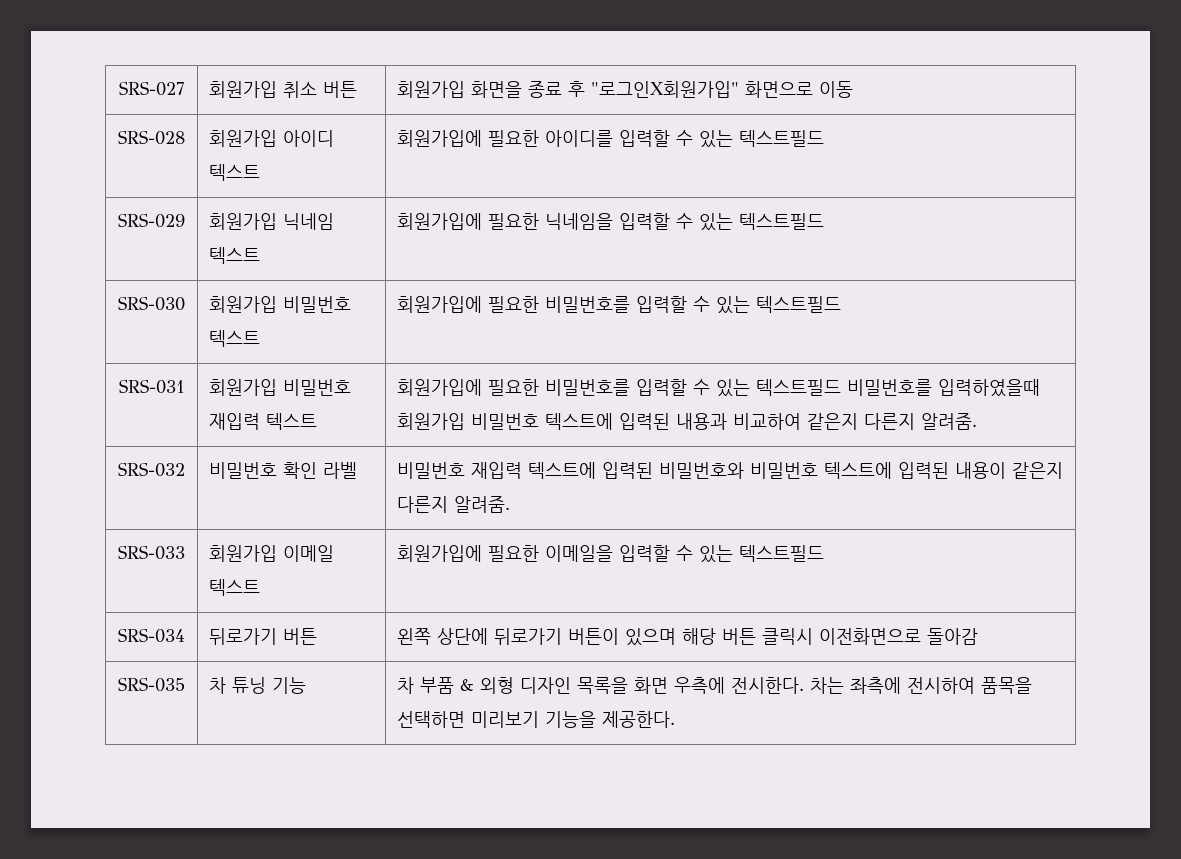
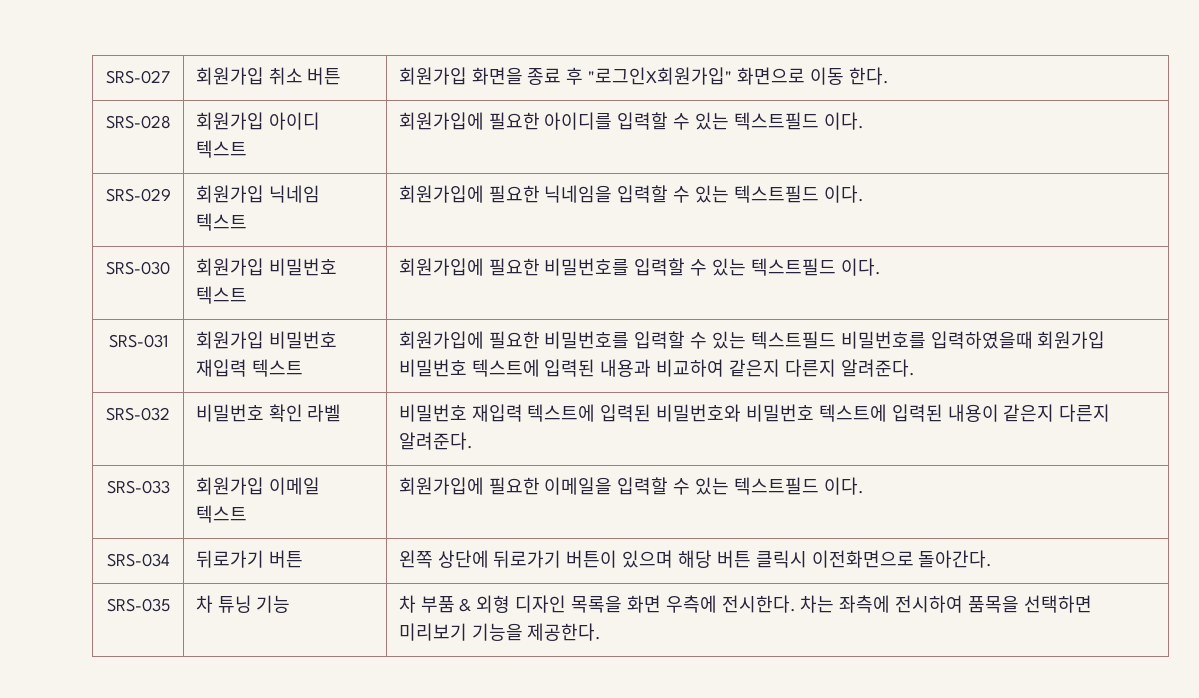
- SRS-027 | 회원가입 취소 버튼 | 회원가입 화면을 종료 후 "로그인X회원가입" 화면으로 이동
+ SRS-027 | 회원가입 취소 버튼 | 회원가입 화면을 종료 후 "로그인X회원가입" 화면으로 이동 한다.
- SRS-028 | 회원가입 아이디 텍스트 | 회원가입에 필요한 아이디를 입력할 수 있는 텍스트필드
+ SRS-028 | 회원가입 아이디 텍스트 | 회원가입에 필요한 아이디를 입력할 수 있는 텍스트필드 이다.
- SRS-029 | 회원가입 닉네임 텍스트 | 회원가입에 필요한 닉네임을 입력할 수 있는 텍스트필드
+ SRS-029 | 회원가입 닉네임 텍스트 | 회원가입에 필요한 닉네임을 입력할 수 있는 텍스트필드 이다.
- SRS-030 | 회원가입 비밀번호 텍스트 | 회원가입에 필요한 비밀번호를 입력할 수 있는 텍스트필드
+ SRS-030 | 회원가입 비밀번호 텍스트 | 회원가입에 필요한 비밀번호를 입력할 수 있는 텍스트필드 이다.
- SRS-031 | 회원가입 비밀번호 재입력 텍스트 | 회원가입에 필요한 비밀번호를 입력할 수 있는 텍스트필드 비밀번호를 입력하였을때 회원가입 비밀번호 텍스트에 입력된 내용과 비교하여 같은지 다른지 알려줌.
+ SRS-031 | 회원가입 비밀번호 재입력 텍스트 | 회원가입에 필요한 비밀번호를 입력할 수 있는 텍스트필드 비밀번호를 입력하였을때 회원가입 비밀번호 텍스트에 입력된 내용과 비교하여 같은지 다른지 알려준다.
- SRS-032 | 비밀번호 확인 라벨 | 비밀번호 재입력 텍스트에 입력된 비밀번호와 비밀번호 텍스트에 입력된 내용이 같은지 다른지 알려줌.
+ SRS-032 | 비밀번호 확인 라벨 | 비밀번호 재입력 텍스트에 입력된 비밀번호와 비밀번호 텍스트에 입력된 내용이 같은지 다른지 알려준다.
- SRS-033 | 회원가입 이메일 텍스트 | 회원가입에 필요한 이메일을 입력할 수 있는 텍스트필드
+ SRS-033 | 회원가입 이메일 텍스트 | 회원가입에 필요한 이메일을 입력할 수 있는 텍스트필드 이다.
- SRS-034 | 뒤로가기 버튼 | 왼쪽 상단에 뒤로가기 버튼이 있으며 해당 버튼 클릭시 이전화면으로 돌아감
+ SRS-034 | 뒤로가기 버튼 | 왼쪽 상단에 뒤로가기 버튼이 있으며 해당 버튼 클릭시 이전화면으로 돌아간다.

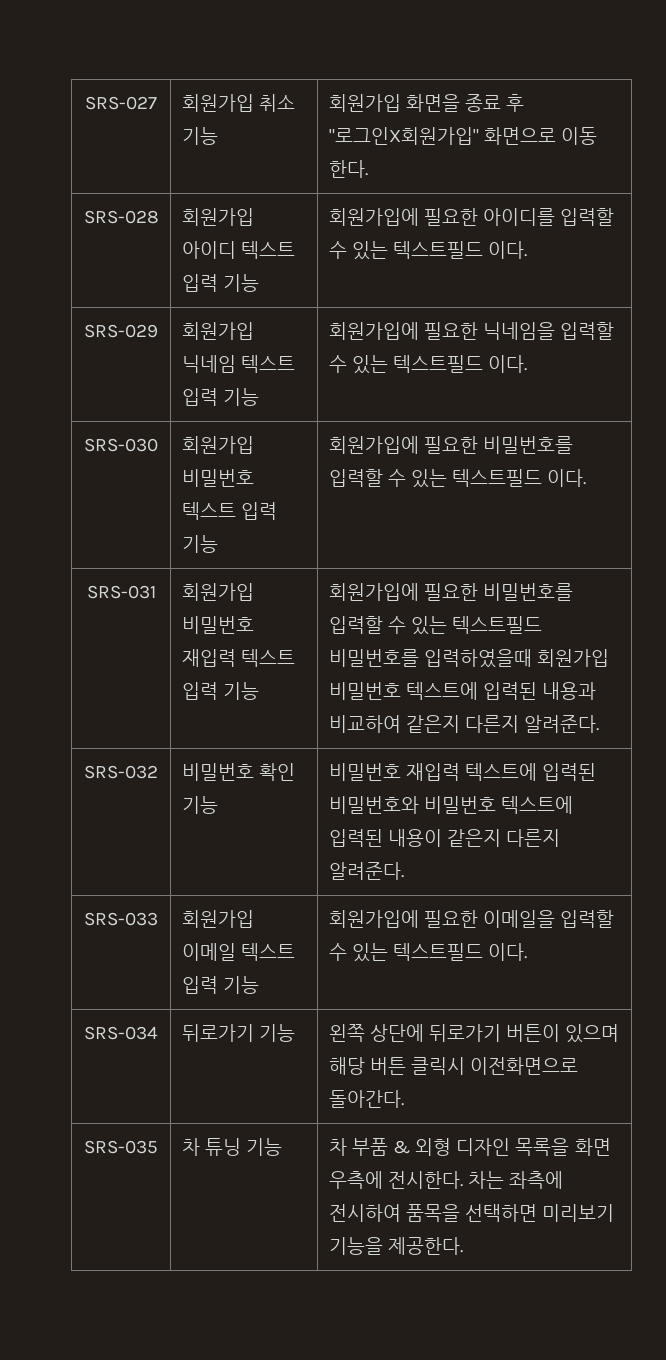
- SRS-027 | 회원가입 취소 버튼 | 회원가입 화면을 종료 후 "로그인X회원가입" 화면으로 이동 한다.
+ SRS-027 | 회원가입 취소 기능 | 회원가입 화면을 종료 후 "로그인X회원가입" 화면으로 이동 한다.
- SRS-028 | 회원가입 아이디 텍스트 | 회원가입에 필요한 아이디를 입력할 수 있는 텍스트필드 이다.
+ SRS-028 | 회원가입 아이디 텍스트 입력 기능 | 회원가입에 필요한 아이디를 입력할 수 있는 텍스트필드 이다.
- SRS-029 | 회원가입 닉네임 텍스트 | 회원가입에 필요한 닉네임을 입력할 수 있는 텍스트필드 이다.
+ SRS-029 | 회원가입 닉네임 텍스트 입력 기능 | 회원가입에 필요한 닉네임을 입력할 수 있는 텍스트필드 이다.
- SRS-030 | 회원가입 비밀번호 텍스트 | 회원가입에 필요한 비밀번호를 입력할 수 있는 텍스트필드 이다.
+ SRS-030 | 회원가입 비밀번호 텍스트 입력 기능 | 회원가입에 필요한 비밀번호를 입력할 수 있는 텍스트필드 이다.
- SRS-031 | 회원가입 비밀번호 재입력 텍스트 | 회원가입에 필요한 비밀번호를 입력할 수 있는 텍스트필드 비밀번호를 입력하였을때 회원가입 비밀번호 텍스트에 입력된 내용과 비교하여 같은지 다른지 알려준다.
+ SRS-031 | 회원가입 비밀번호 재입력 텍스트 입력 기능 | 회원가입에 필요한 비밀번호를 입력할 수 있는 텍스트필드 비밀번호를 입력하였을때 회원가입 비밀번호 텍스트에 입력된 내용과 비교하여 같은지 다른지 알려준다.
- SRS-032 | 비밀번호 확인 라벨 | 비밀번호 재입력 텍스트에 입력된 비밀번호와 비밀번호 텍스트에 입력된 내용이 같은지 다른지 알려준다.
+ SRS-032 | 비밀번호 확인 기능 | 비밀번호 재입력 텍스트에 입력된 비밀번호와 비밀번호 텍스트에 입력된 내용이 같은지 다른지 알려준다.
- SRS-033 | 회원가입 이메일 텍스트 | 회원가입에 필요한 이메일을 입력할 수 있는 텍스트필드 이다.
+ SRS-033 | 회원가입 이메일 텍스트 입력 기능 | 회원가입에 필요한 이메일을 입력할 수 있는 텍스트필드 이다.
- SRS-034 | 뒤로가기 버튼 | 왼쪽 상단에 뒤로가기 버튼이 있으며 해당 버튼 클릭시 이전화면으로 돌아간다.
+ SRS-034 | 뒤로가기 기능 | 왼쪽 상단에 뒤로가기 버튼이 있으며 해당 버튼 클릭시 이전화면으로 돌아간다.

